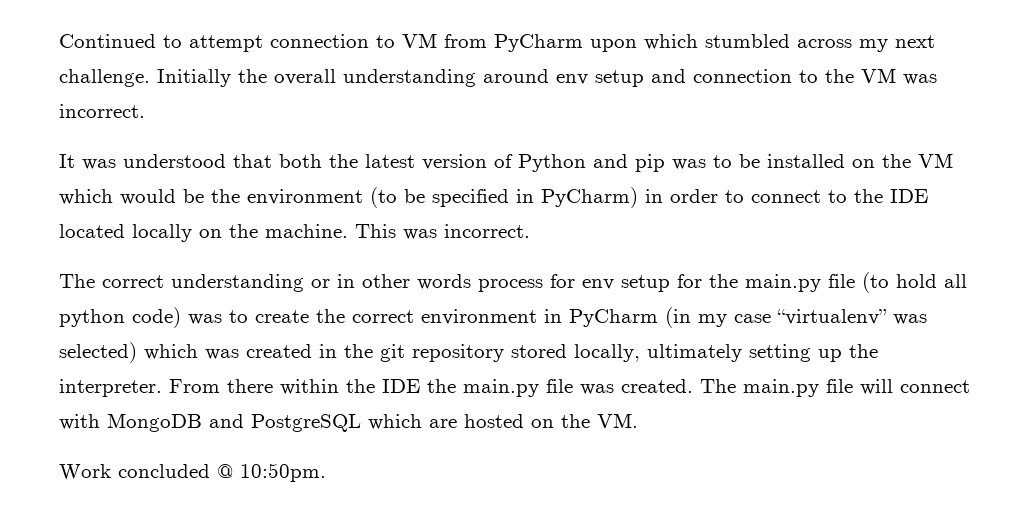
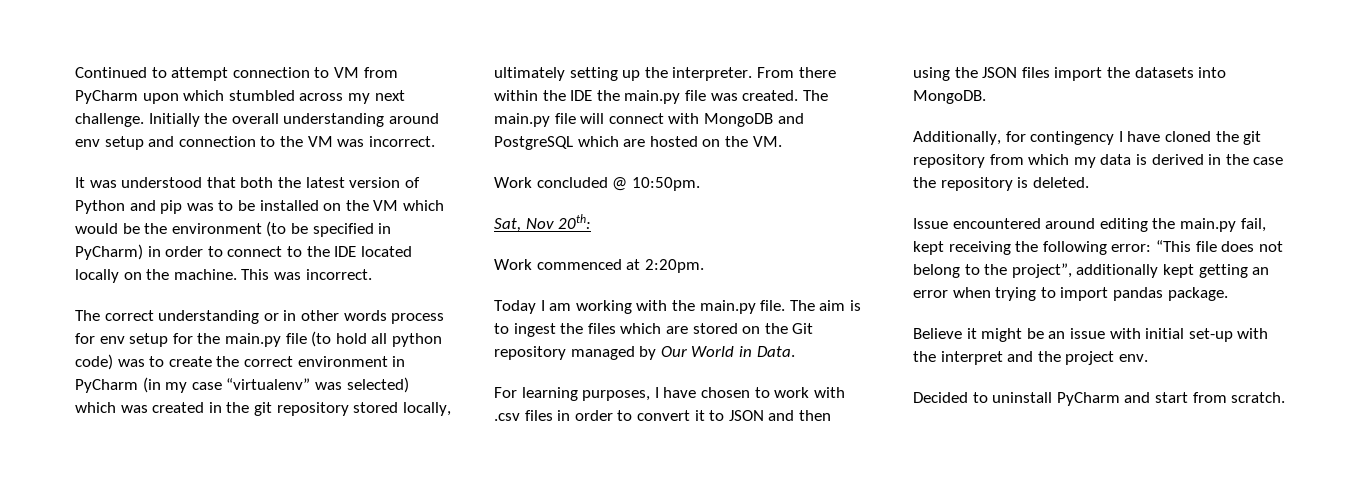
+ Sat, Nov 20th:
+ Work commenced at 2:20pm.
+ Today I am working with the main.py file. The aim is to ingest the files which are stored on the Git repository managed by Our World in Data.
+ For learning purposes, I have chosen to work with .csv files in order to convert it to JSON and then using the JSON files import the datasets into MongoDB.
+ Additionally, for contingency I have cloned the git repository from which my data is derived in the case the repository is deleted.
+ Issue encountered around editing the main.py fail, kept receiving the following error: “This file does not belong to the project”, additionally kept getting an error when trying to import pandas package.
+ Believe it might be an issue with initial set-up with the interpret and the project env.
+ Decided to uninstall PyCharm and start from scratch.

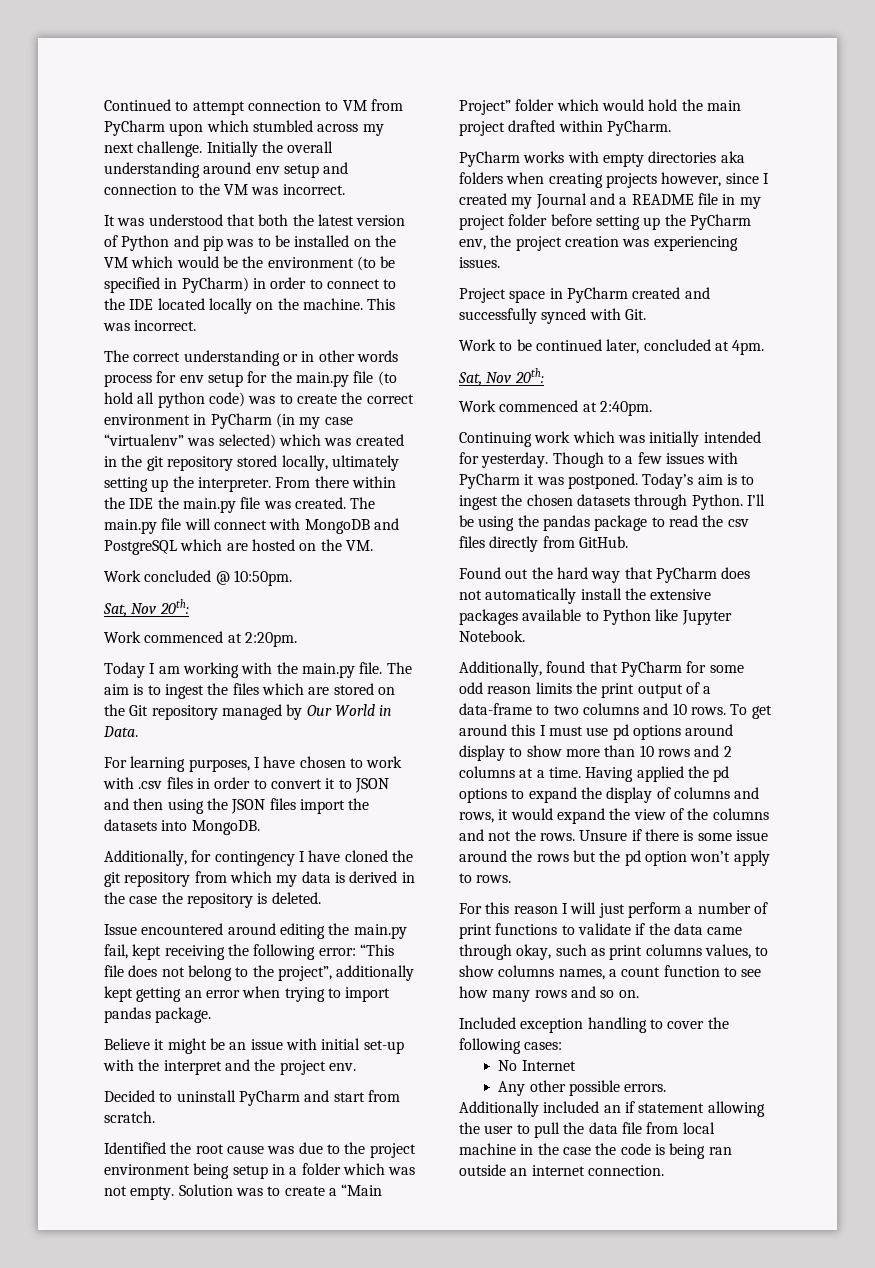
+ Identified the root cause was due to the project environment being setup in a folder which was not empty. Solution was to create a “Main Project” folder which would hold the main project drafted within PyCharm.
+ PyCharm works with empty directories aka folders when creating projects however, since I created my Journal and a README file in my project folder before setting up the PyCharm env, the project creation was experiencing issues.
+ Project space in PyCharm created and successfully synced with Git.
+ Work to be continued later, concluded at 4pm.
+ Sat, Nov 20th:
+ Work commenced at 2:40pm.
+ Continuing work which was initially intended for yesterday. Though to a few issues with PyCharm it was postponed. Today’s aim is to ingest the chosen datasets through Python. I’ll be using the pandas package to read the csv files directly from GitHub.
+ Found out the hard way that PyCharm does not automatically install the extensive packages available to Python like Jupyter Notebook.
+ Additionally, found that PyCharm for some odd reason limits the print output of a data-frame to two columns and 10 rows. To get around this I must use pd options around display to show more than 10 rows and 2 columns at a time. Having applied the pd options to expand the display of columns and rows, it would expand the view of the columns and not the rows. Unsure if there is some issue around the rows but the pd option won’t apply to rows.
+ For this reason I will just perform a number of print functions to validate if the data came through okay, such as print columns values, to show columns names, a count function to see how many rows and so on.
+ Included exception handling to cover the following cases:
+ No Internet
+ Any other possible errors.
+ Additionally included an if statement allowing the user to pull the data file from local machine in the case the code is being ran outside an internet connection.

